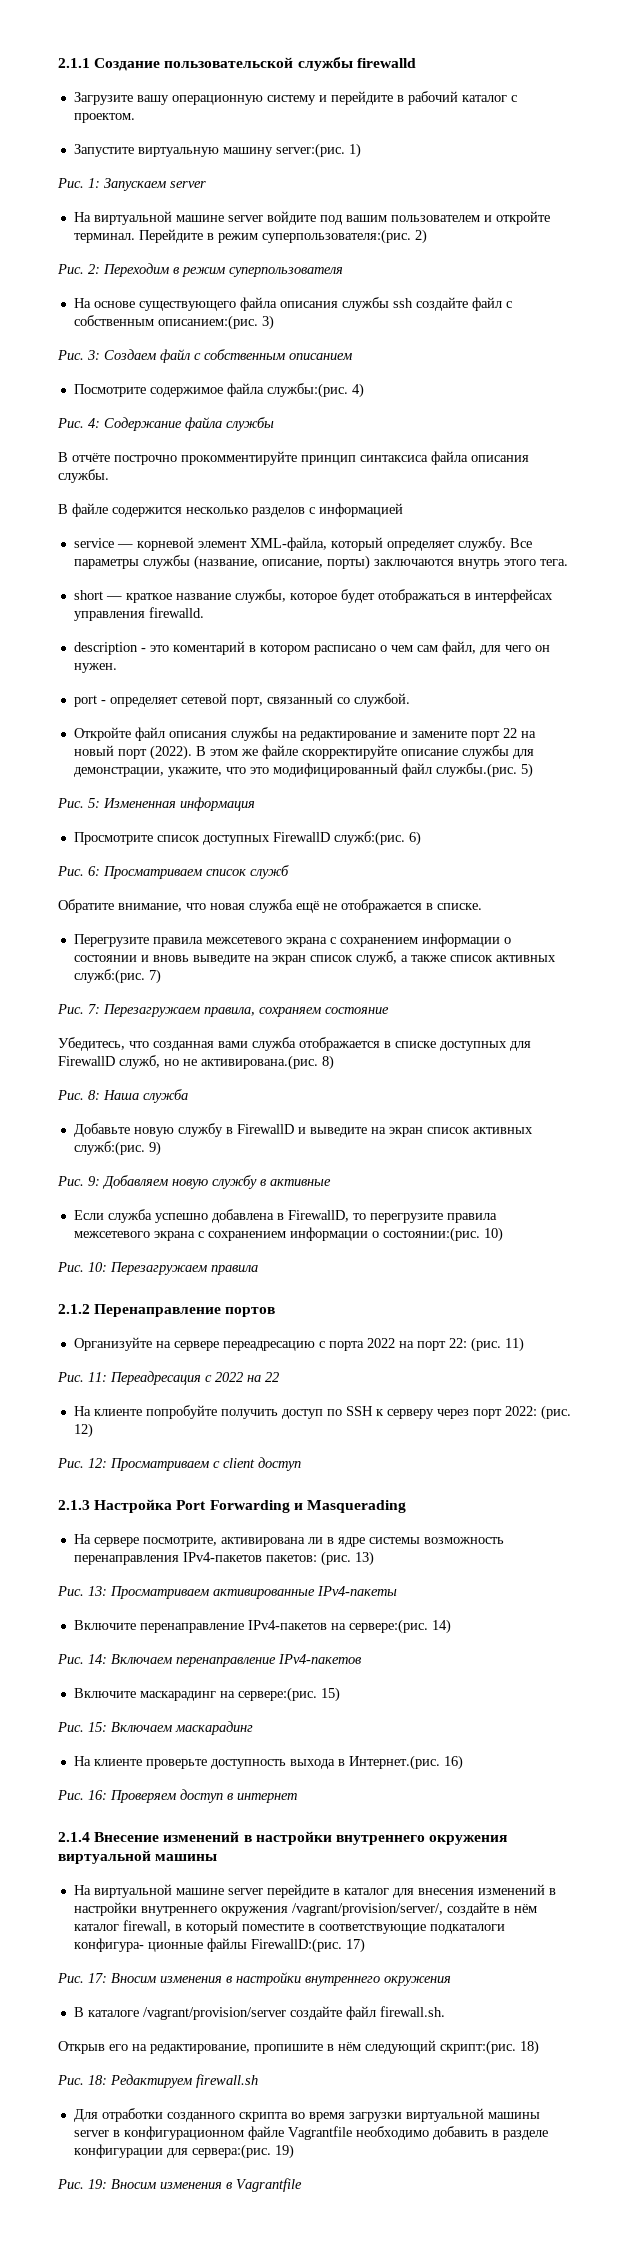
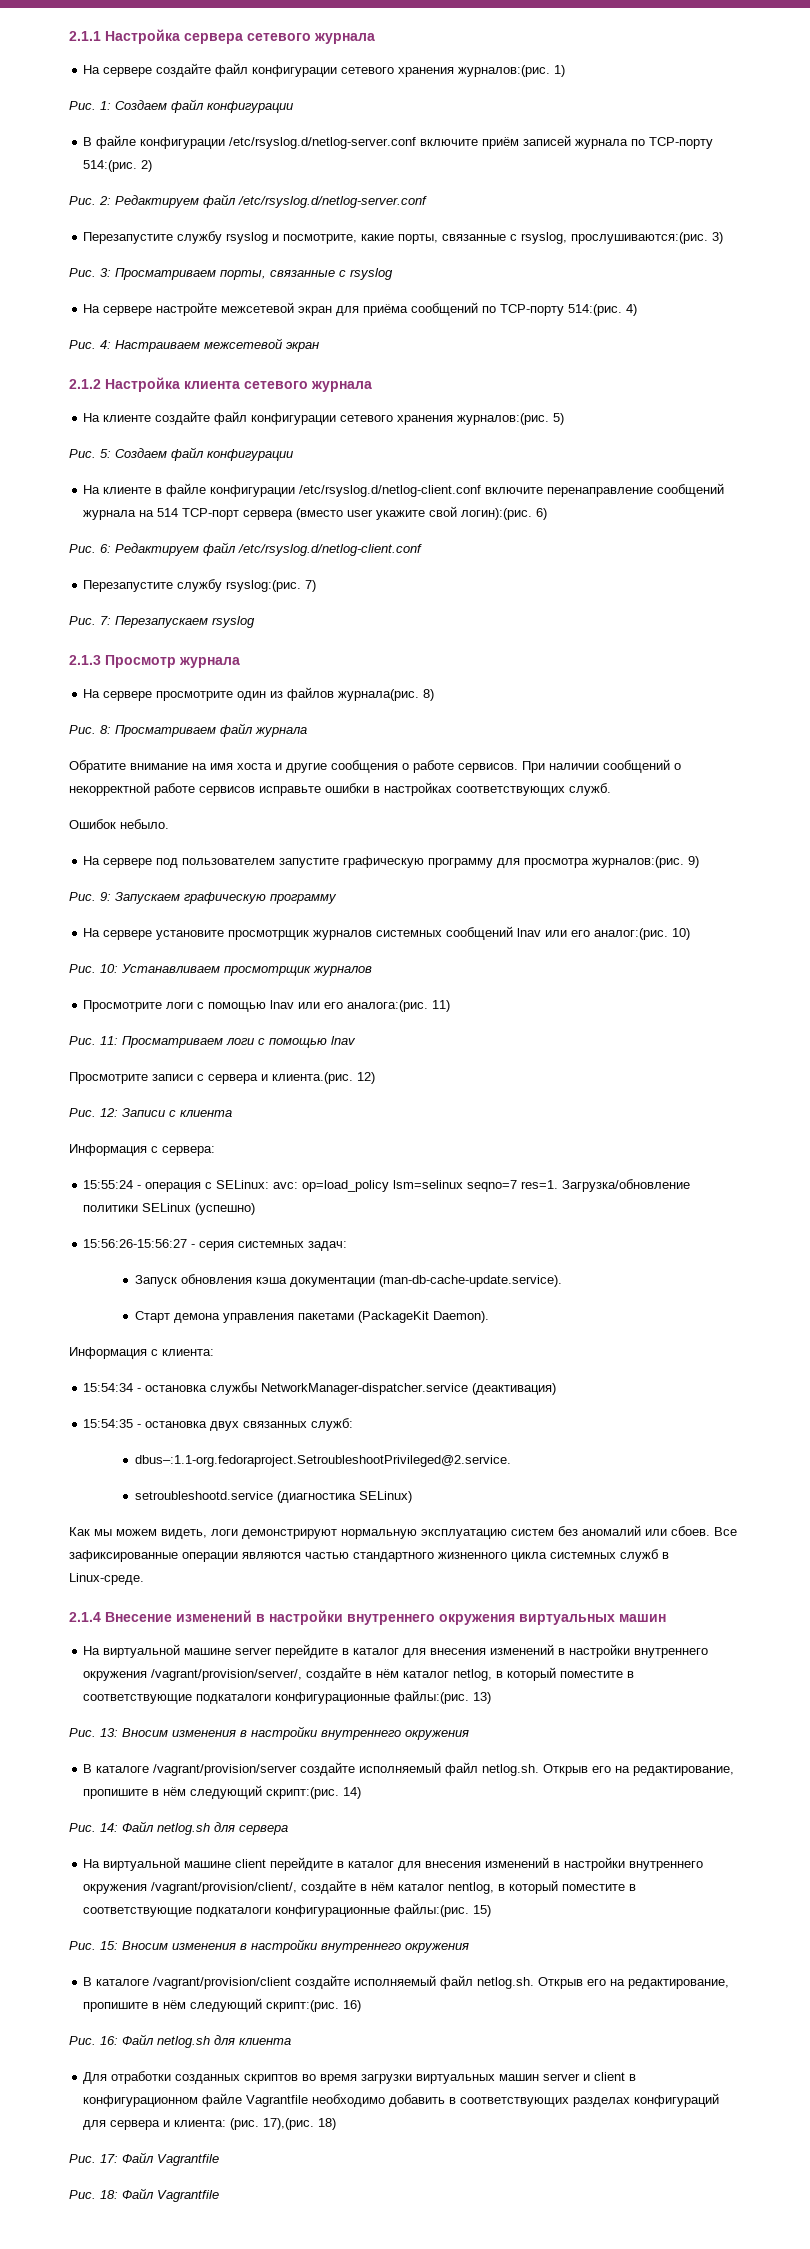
- 2.1.1 Создание пользовательской службы firewalld
- Загрузите вашу операционную систему и перейдите в рабочий каталог с проектом.
- Запустите виртуальную машину server:(рис. 1)
- Рис. 1: Запускаем server
- На виртуальной машине server войдите под вашим пользователем и откройте терминал. Перейдите в режим суперпользователя:(рис. 2)
- Рис. 2: Переходим в режим суперпользователя
- На основе существующего файла описания службы ssh создайте файл с собственным описанием:(рис. 3)
- Рис. 3: Создаем файл с собственным описанием
- Посмотрите содержимое файла службы:(рис. 4)
- Рис. 4: Содержание файла службы
- В отчёте построчно прокомментируйте принцип синтаксиса файла описания службы.
- В файле содержится несколько разделов с информацией
- service — корневой элемент XML-файла, который определяет службу. Все параметры службы (название, описание, порты) заключаются внутрь этого тега.
- short — краткое название службы, которое будет отображаться в интерфейсах управления firewalld.
- description - это коментарий в котором расписано о чем сам файл, для чего он нужен.
- port - определяет сетевой порт, связанный со службой.
- Откройте файл описания службы на редактирование и замените порт 22 на новый порт (2022). В этом же файле скорректируйте описание службы для демонстрации, укажите, что это модифицированный файл службы.(рис. 5)
- Рис. 5: Измененная информация
- Просмотрите список доступных FirewallD служб:(рис. 6)
- Рис. 6: Просматриваем список служб
- Обратите внимание, что новая служба ещё не отображается в списке.
- Перегрузите правила межсетевого экрана с сохранением информации о состоянии и вновь выведите на экран список служб, а также список активных служб:(рис. 7)
- Рис. 7: Перезагружаем правила, сохраняем состояние
- Убедитесь, что созданная вами служба отображается в списке доступных для FirewallD служб, но не активирована.(рис. 8)
- Рис. 8: Наша служба
- Добавьте новую службу в FirewallD и выведите на экран список активных служб:(рис. 9)
- Рис. 9: Добавляем новую службу в активные
- Если служба успешно добавлена в FirewallD, то перегрузите правила межсетевого экрана с сохранением информации о состоянии:(рис. 10)
- Рис. 10: Перезагружаем правила
- 2.1.2 Перенаправление портов
- Организуйте на сервере переадресацию с порта 2022 на порт 22: (рис. 11)
- Рис. 11: Переадресация с 2022 на 22
- На клиенте попробуйте получить доступ по SSH к серверу через порт 2022: (рис. 12)
- Рис. 12: Просматриваем с client доступ
- 2.1.3 Настройка Port Forwarding и Masquerading
- На сервере посмотрите, активирована ли в ядре системы возможность перенаправления IPv4-пакетов пакетов: (рис. 13)
- Рис. 13: Просматриваем активированные IPv4-пакеты
- Включите перенаправление IPv4-пакетов на сервере:(рис. 14)
- Рис. 14: Включаем перенаправление IPv4-пакетов
- Включите маскарадинг на сервере:(рис. 15)
- Рис. 15: Включаем маскарадинг
- На клиенте проверьте доступность выхода в Интернет.(рис. 16)
- Рис. 16: Проверяем доступ в интернет
+ 2.1.1 Настройка сервера сетевого журнала
+ На сервере создайте файл конфигурации сетевого хранения журналов:(рис. 1)
+ Рис. 1: Создаем файл конфигурации
+ В файле конфигурации /etc/rsyslog.d/netlog-server.conf включите приём записей журнала по TCP-порту 514:(рис. 2)
+ Рис. 2: Редактируем файл /etc/rsyslog.d/netlog-server.conf
+ Перезапустите службу rsyslog и посмотрите, какие порты, связанные с rsyslog, прослушиваются:(рис. 3)
+ Рис. 3: Просматриваем порты, связанные с rsyslog
+ На сервере настройте межсетевой экран для приёма сообщений по TCP-порту 514:(рис. 4)
+ Рис. 4: Настраиваем межсетевой экран
+ 2.1.2 Настройка клиента сетевого журнала
+ На клиенте создайте файл конфигурации сетевого хранения журналов:(рис. 5)
+ Рис. 5: Создаем файл конфигурации
+ На клиенте в файле конфигурации /etc/rsyslog.d/netlog-client.conf включите перенаправление сообщений журнала на 514 TCP-порт сервера (вместо user укажите свой логин):(рис. 6)
+ Рис. 6: Редактируем файл /etc/rsyslog.d/netlog-client.conf
+ Перезапустите службу rsyslog:(рис. 7)
+ Рис. 7: Перезапускаем rsyslog
+ 2.1.3 Просмотр журнала
+ На сервере просмотрите один из файлов журнала(рис. 8)
+ Рис. 8: Просматриваем файл журнала
+ Обратите внимание на имя хоста и другие сообщения о работе сервисов. При наличии сообщений о некорректной работе сервисов исправьте ошибки в настройках соответствующих служб.
+ Ошибок небыло.
+ На сервере под пользователем запустите графическую программу для просмотра журналов:(рис. 9)
+ Рис. 9: Запускаем графическую программу
+ На сервере установите просмотрщик журналов системных сообщений lnav или его аналог:(рис. 10)
+ Рис. 10: Устанавливаем просмотрщик журналов
+ Просмотрите логи с помощью lnav или его аналога:(рис. 11)
+ Рис. 11: Просматриваем логи с помощью lnav
+ Просмотрите записи с сервера и клиента.(рис. 12)
+ Рис. 12: Записи с клиента
+ Информация с сервера:
+ 15:55:24 - операция с SELinux: avc: op=load_policy lsm=selinux seqno=7 res=1. Загрузка/обновление политики SELinux (успешно)
+ 15:56:26-15:56:27 - серия системных задач:
+ Запуск обновления кэша документации (man-db-cache-update.service).
+ Старт демона управления пакетами (PackageKit Daemon).
+ Информация с клиента:
+ 15:54:34 - остановка службы NetworkManager-dispatcher.service (деактивация)
+ 15:54:35 - остановка двух связанных служб:
+ dbus–:1.1-org.fedoraproject.SetroubleshootPrivileged@2.service.
+ setroubleshootd.service (диагностика SELinux)
+ Как мы можем видеть, логи демонстрируют нормальную эксплуатацию систем без аномалий или сбоев. Все зафиксированные операции являются частью стандартного жизненного цикла системных служб в Linux-среде.
- 2.1.4 Внесение изменений в настройки внутреннего окружения виртуальной машины
+ 2.1.4 Внесение изменений в настройки внутреннего окружения виртуальных машин
- На виртуальной машине server перейдите в каталог для внесения изменений в настройки внутреннего окружения /vagrant/provision/server/, создайте в нём каталог firewall, в который поместите в соответствующие подкаталоги конфигура- ционные файлы FirewallD:(рис. 17)
- Рис. 17: Вносим изменения в настройки внутреннего окружения
+ На виртуальной машине server перейдите в каталог для внесения изменений в настройки внутреннего окружения /vagrant/provision/server/, создайте в нём каталог netlog, в который поместите в соответствующие подкаталоги конфигурационные файлы:(рис. 13)
+ Рис. 13: Вносим изменения в настройки внутреннего окружения
- В каталоге /vagrant/provision/server создайте файл firewall.sh.
- Открыв его на редактирование, пропишите в нём следующий скрипт:(рис. 18)
- Рис. 18: Редактируем firewall.sh
+ В каталоге /vagrant/provision/server создайте исполняемый файл netlog.sh. Открыв его на редактирование, пропишите в нём следующий скрипт:(рис. 14)
+ Рис. 14: Файл netlog.sh для сервера
+ На виртуальной машине client перейдите в каталог для внесения изменений в настройки внутреннего окружения /vagrant/provision/client/, создайте в нём каталог nentlog, в который поместите в соответствующие подкаталоги конфигурационные файлы:(рис. 15)
+ Рис. 15: Вносим изменения в настройки внутреннего окружения
+ В каталоге /vagrant/provision/client создайте исполняемый файл netlog.sh. Открыв его на редактирование, пропишите в нём следующий скрипт:(рис. 16)
+ Рис. 16: Файл netlog.sh для клиента
- Для отработки созданного скрипта во время загрузки виртуальной машины server в конфигурационном файле Vagrantfile необходимо добавить в разделе конфигурации для сервера:(рис. 19)
- Рис. 19: Вносим изменения в Vagrantfile
+ Для отработки созданных скриптов во время загрузки виртуальных машин server и client в конфигурационном файле Vagrantfile необходимо добавить в соответствующих разделах конфигураций для сервера и клиента: (рис. 17),(рис. 18)
+ Рис. 17: Файл Vagrantfile
+ Рис. 18: Файл Vagrantfile

